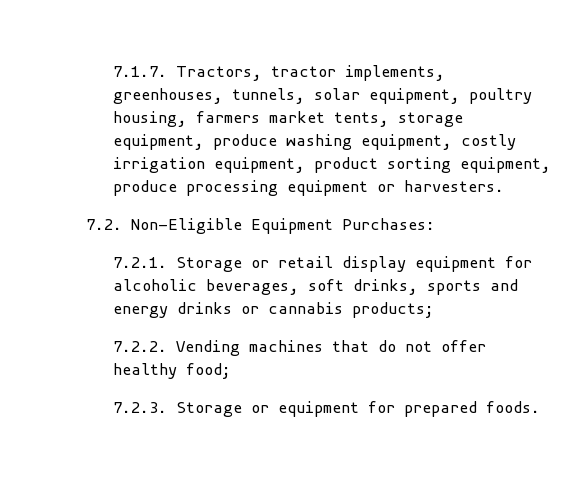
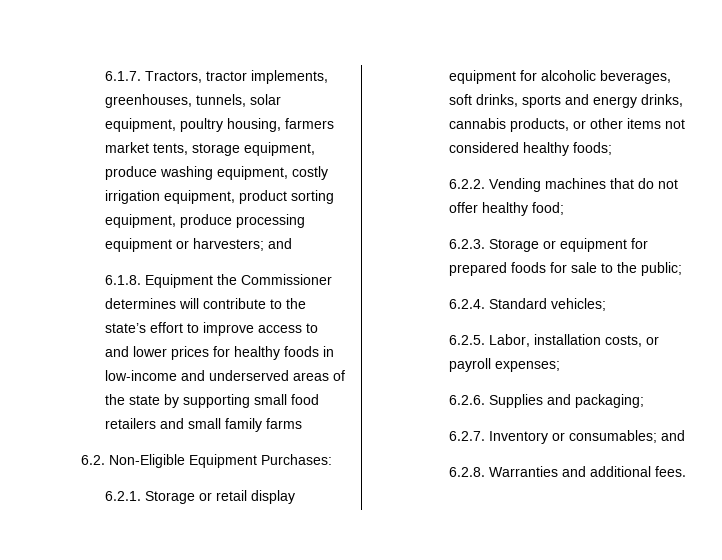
- 7.1.7. Tractors, tractor implements, greenhouses, tunnels, solar equipment, poultry housing, farmers market tents, storage equipment, produce washing equipment, costly irrigation equipment, product sorting equipment, produce processing equipment or harvesters.
- 7.2. Non-Eligible Equipment Purchases:
+ 6.1.7. Tractors, tractor implements, greenhouses, tunnels, solar equipment, poultry housing, farmers market tents, storage equipment, produce washing equipment, costly irrigation equipment, product sorting equipment, produce processing equipment or harvesters; and
+ 6.1.8. Equipment the Commissioner determines will contribute to the state’s effort to improve access to and lower prices for healthy foods in low-income and underserved areas of the state by supporting small food retailers and small family farms
+ 6.2. Non-Eligible Equipment Purchases:
- 7.2.1. Storage or retail display equipment for alcoholic beverages, soft drinks, sports and energy drinks or cannabis products;
- 7.2.2. Vending machines that do not offer healthy food;
+ 6.2.1. Storage or retail display equipment for alcoholic beverages, soft drinks, sports and energy drinks, cannabis products, or other items not considered healthy foods;
+ 6.2.2. Vending machines that do not offer healthy food;
- 7.2.3. Storage or equipment for prepared foods.
+ 6.2.3. Storage or equipment for prepared foods for sale to the public;
+ 6.2.4. Standard vehicles;
+ 6.2.5. Labor, installation costs, or payroll expenses;
+ 6.2.6. Supplies and packaging;
+ 6.2.7. Inventory or consumables; and
+ 6.2.8. Warranties and additional fees.

